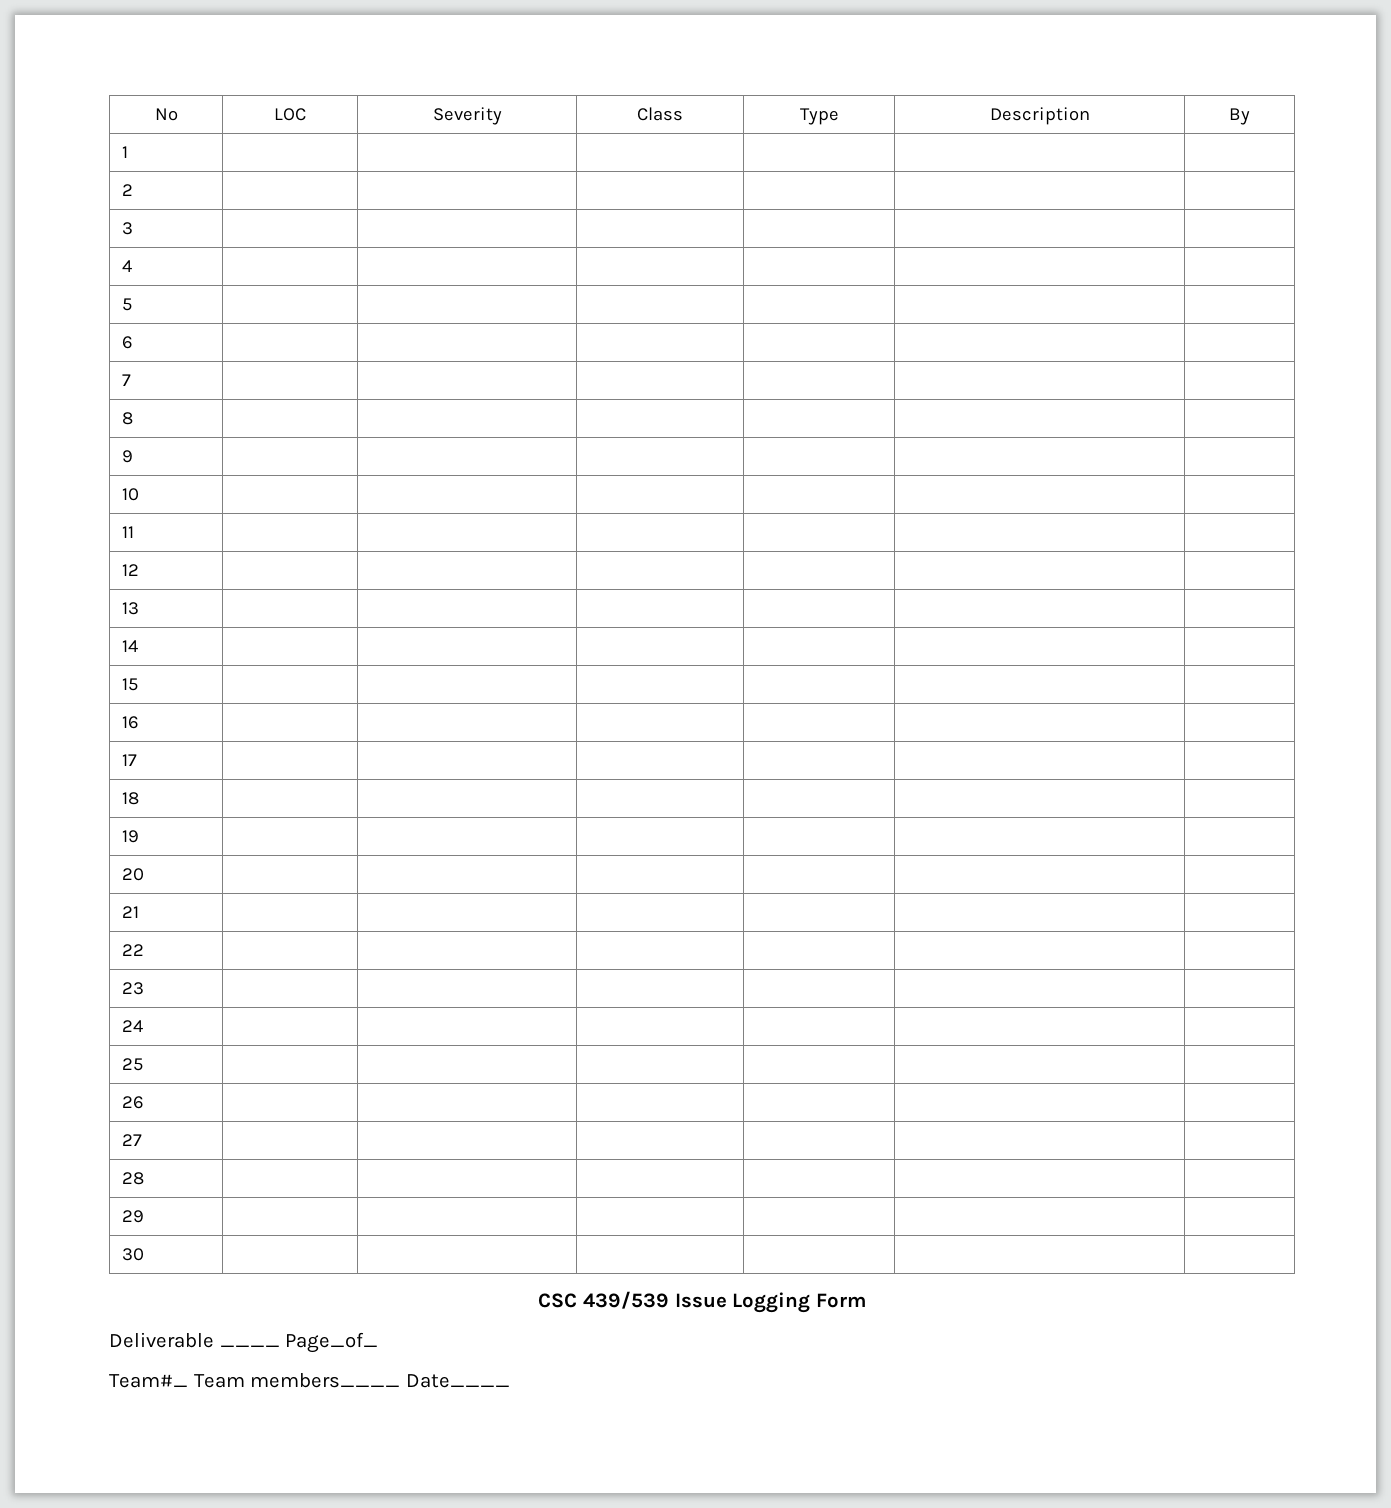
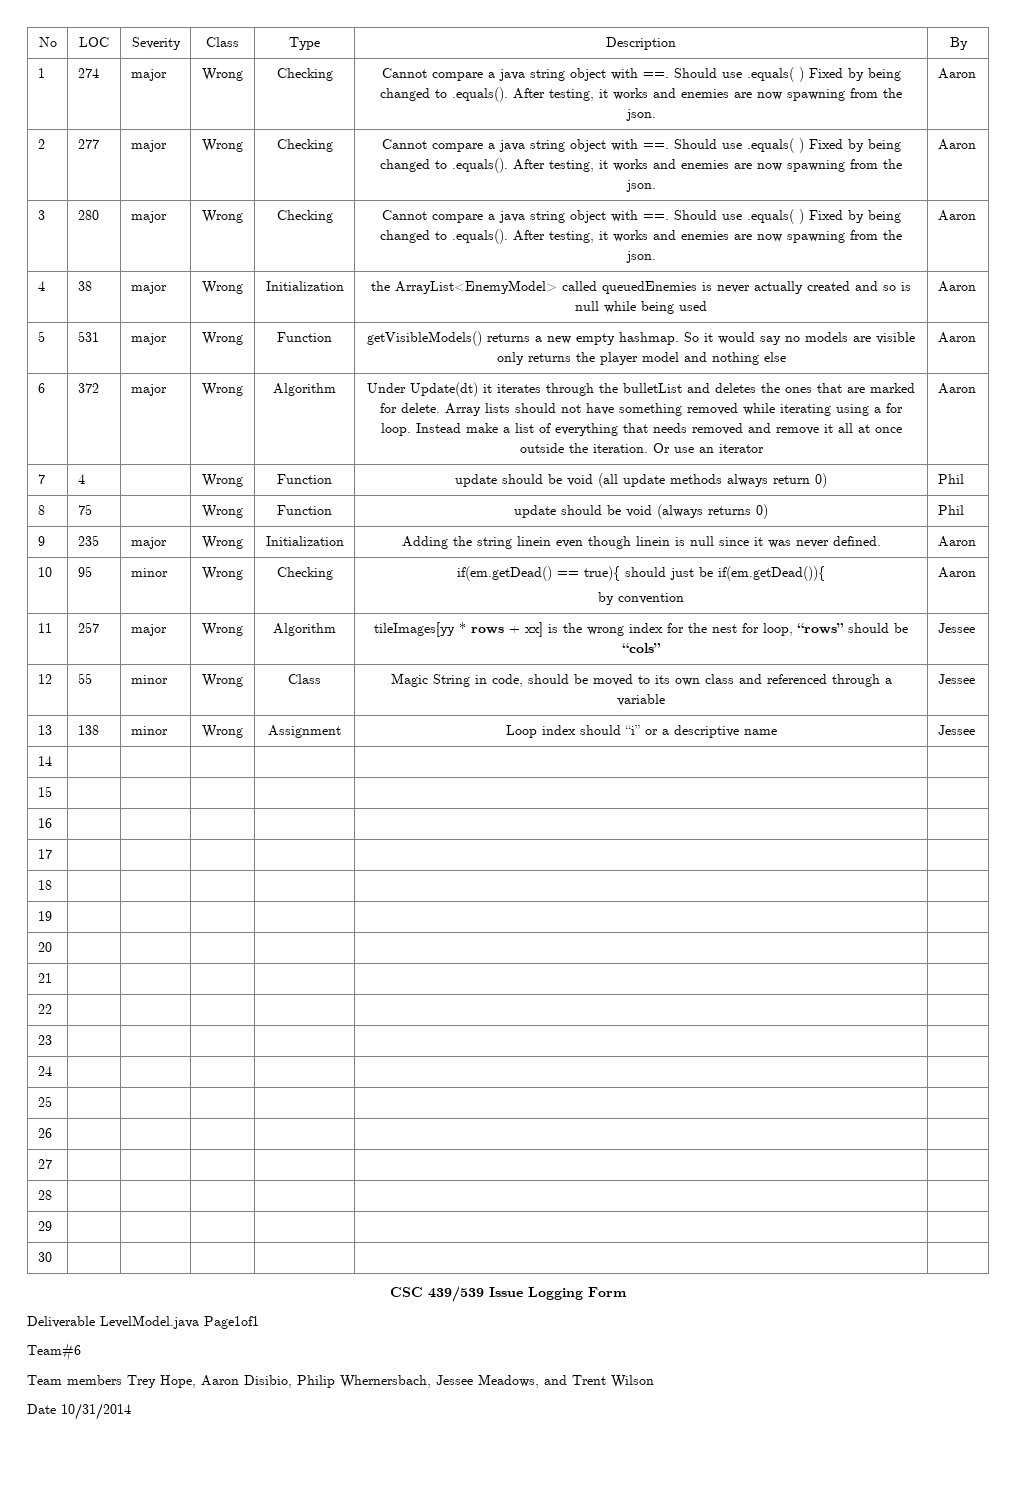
- 1 | | | | | |
- 2 | | | | | |
- 3 | | | | | |
- 4 | | | | | |
- 5 | | | | | |
- 6 | | | | | |
- 7 | | | | | |
- 8 | | | | | |
- 9 | | | | | |
- 10 | | | | | |
- 11 | | | | | |
- 12 | | | | | |
- 13 | | | | | |
+ 1 | 274 | major | Wrong | Checking | Cannot compare a java string object with ==. Should use .equals( ) Fixed by being changed to .equals(). After testing, it works and enemies are now spawning from the json. | Aaron
+ 2 | 277 | major | Wrong | Checking | Cannot compare a java string object with ==. Should use .equals( ) Fixed by being changed to .equals(). After testing, it works and enemies are now spawning from the json. | Aaron
+ 3 | 280 | major | Wrong | Checking | Cannot compare a java string object with ==. Should use .equals( ) Fixed by being changed to .equals(). After testing, it works and enemies are now spawning from the json. | Aaron
+ 4 | 38 | major | Wrong | Initialization | the ArrayList<EnemyModel> called queuedEnemies is never actually created and so is null while being used | Aaron
+ 5 | 531 | major | Wrong | Function | getVisibleModels() returns a new empty hashmap. So it would say no models are visible only returns the player model and nothing else | Aaron
+ 6 | 372 | major | Wrong | Algorithm | Under Update(dt) it iterates through the bulletList and deletes the ones that are marked for delete. Array lists should not have something removed while iterating using a for loop. Instead make a list of everything that needs removed and remove it all at once outside the iteration. Or use an iterator | Aaron
+ 7 | 4 | | Wrong | Function | update should be void (all update methods always return 0) | Phil
+ 8 | 75 | | Wrong | Function | update should be void (always returns 0) | Phil
+ 9 | 235 | major | Wrong | Initialization | Adding the string linein even though linein is null since it was never defined. | Aaron
+ 10 | 95 | minor | Wrong | Checking | if(em.getDead() == true){ should just be if(em.getDead()){
+ by convention | Aaron
+ 11 | 257 | major | Wrong | Algorithm | tileImages[yy * rows + xx] is the wrong index for the nest for loop, “rows” should be “cols” | Jessee
+ 12 | 55 | minor | Wrong | Class | Magic String in code, should be moved to its own class and referenced through a variable | Jessee
+ 13 | 138 | minor | Wrong | Assignment | Loop index should “i” or a descriptive name | Jessee
- Deliverable ____ Page_of_
- Team#_ Team members____ Date____
+ Deliverable LevelModel.java Page1of1
+ Team#6
+ Team members Trey Hope, Aaron Disibio, Philip Whernersbach, Jessee Meadows, and Trent Wilson
+ Date 10/31/2014

